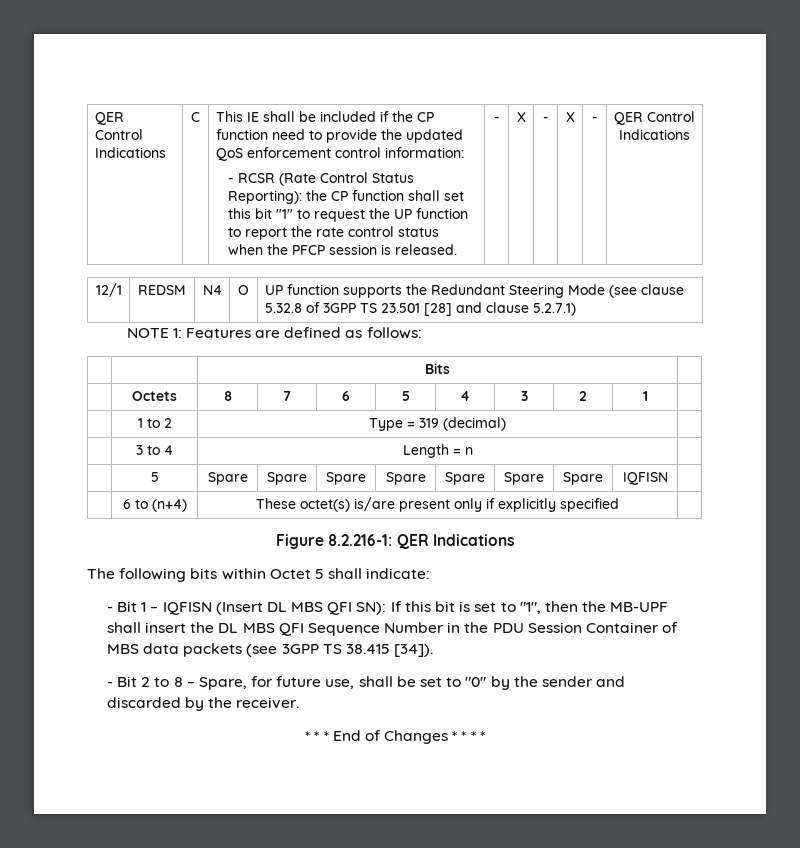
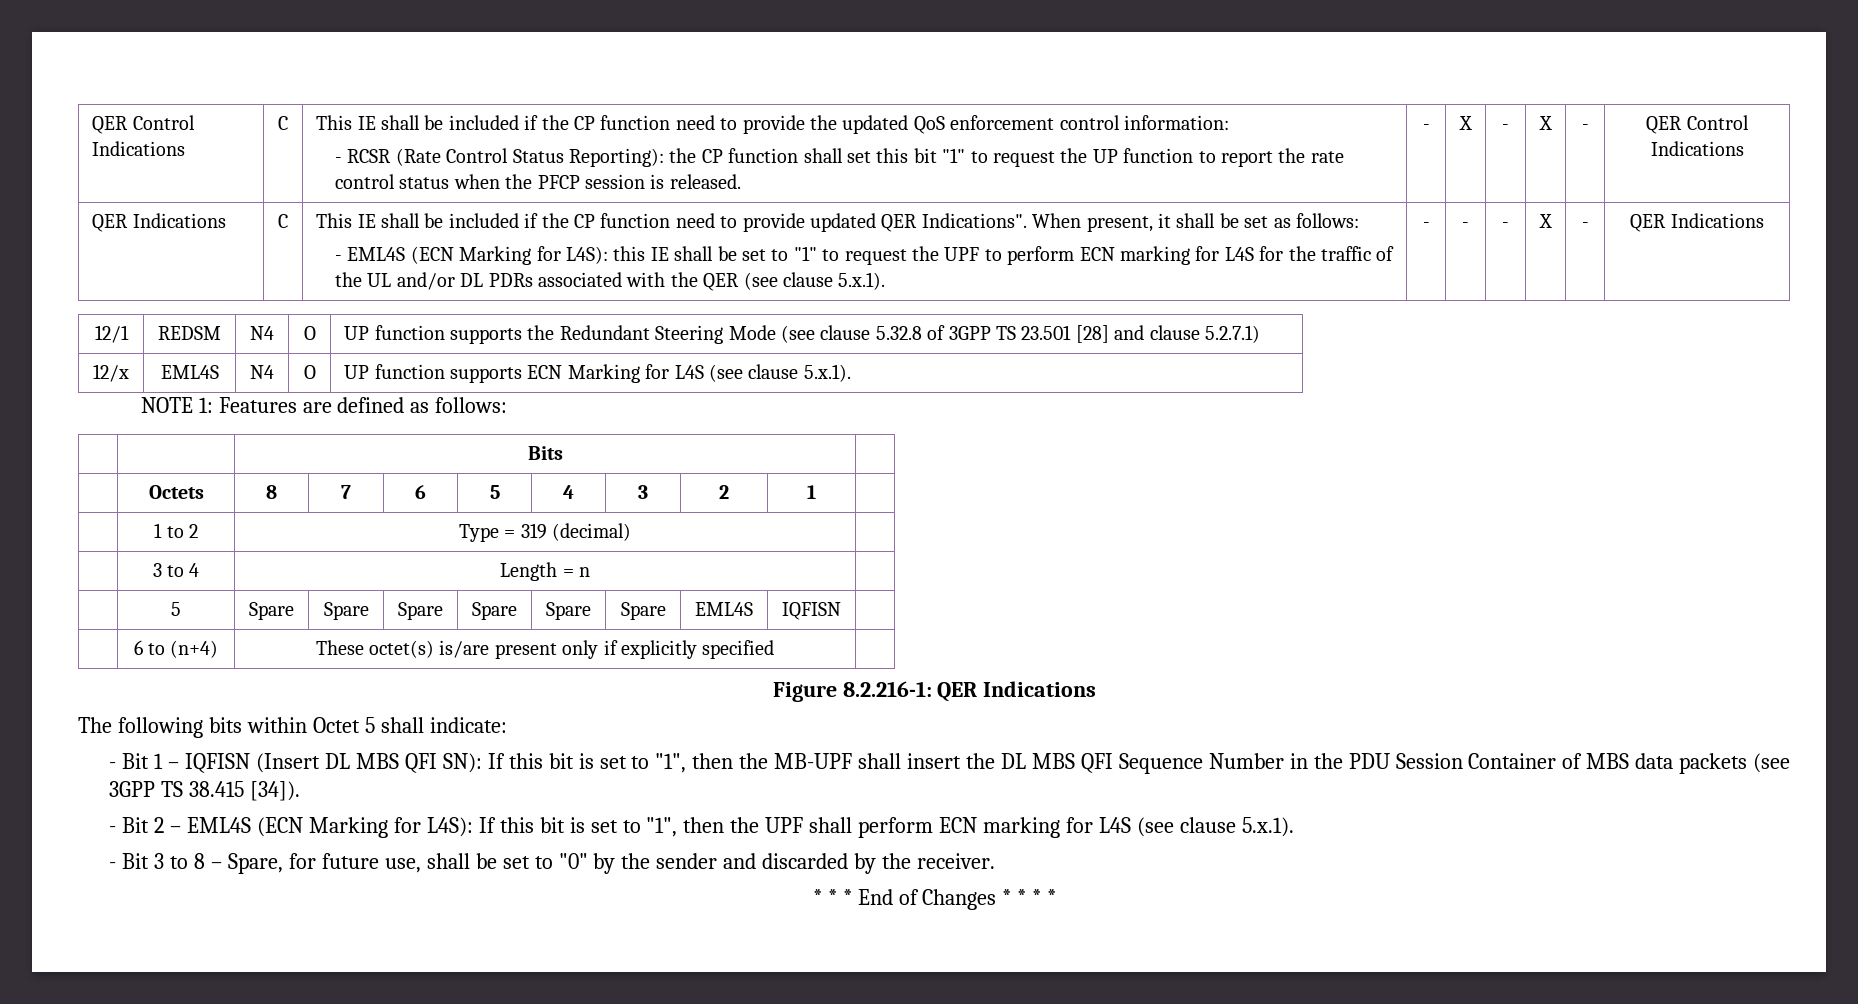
+ QER Indications | C | This IE shall be included if the CP function need to provide updated QER Indications". When present, it shall be set as follows:
+ - EML4S (ECN Marking for L4S): this IE shall be set to "1" to request the UPF to perform ECN marking for L4S for the traffic of the UL and/or DL PDRs associated with the QER (see clause 5.x.1). | - | - | - | X | - | QER Indications
+ 12/x | EML4S | N4 | O | UP function supports ECN Marking for L4S (see clause 5.x.1).
- | 5 | Spare | Spare | Spare | Spare | Spare | Spare | Spare | IQFISN |
+ | 5 | Spare | Spare | Spare | Spare | Spare | Spare | EML4S | IQFISN |
- - Bit 2 to 8 – Spare, for future use, shall be set to "0" by the sender and discarded by the receiver.
+ - Bit 2 – EML4S (ECN Marking for L4S): If this bit is set to "1", then the UPF shall perform ECN marking for L4S (see clause 5.x.1).
+ - Bit 3 to 8 – Spare, for future use, shall be set to "0" by the sender and discarded by the receiver.

